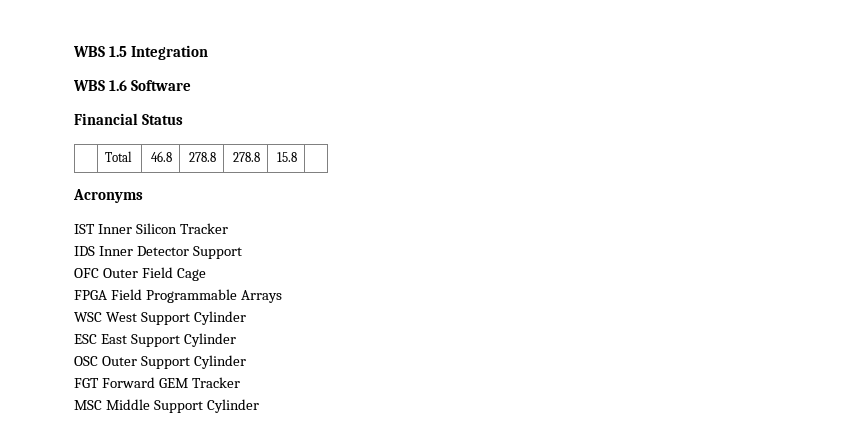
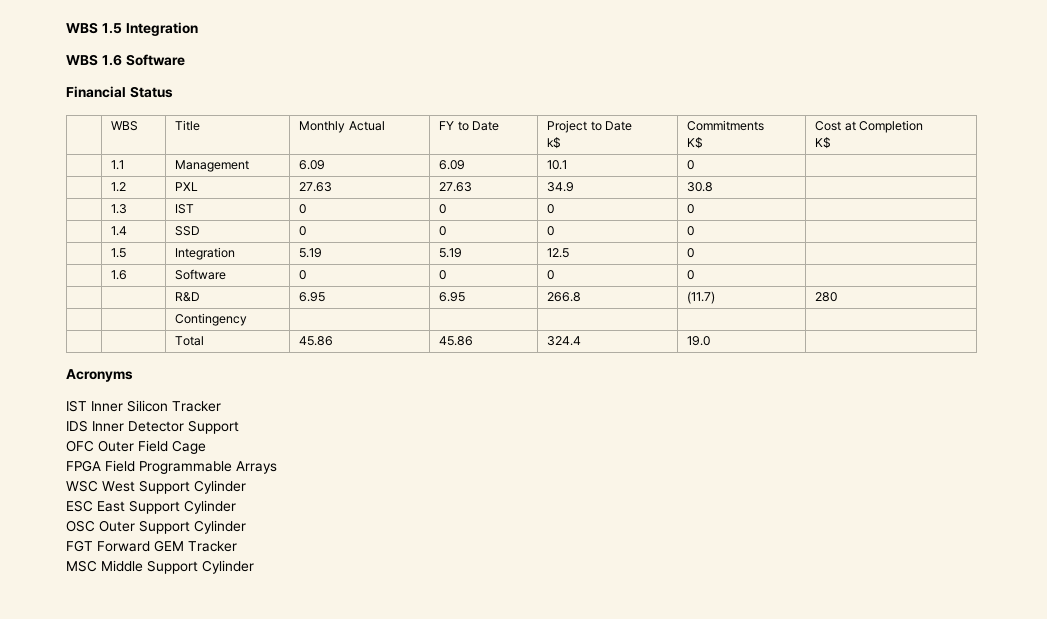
- | Total | 46.8 | 278.8 | 278.8 | 15.8 |
+ | WBS | Title | Monthly Actual | FY to Date | Project to Date
+ k$ | Commitments
+ K$ | Cost at Completion
+ K$
+ | 1.1 | Management | 6.09 | 6.09 | 10.1 | 0 |
+ | 1.2 | PXL | 27.63 | 27.63 | 34.9 | 30.8 |
+ | 1.3 | IST | 0 | 0 | 0 | 0 |
+ | 1.4 | SSD | 0 | 0 | 0 | 0 |
+ | 1.5 | Integration | 5.19 | 5.19 | 12.5 | 0 |
+ | 1.6 | Software | 0 | 0 | 0 | 0 |
+ | | R&D | 6.95 | 6.95 | 266.8 | (11.7) | 280
+ | | Contingency | | | | |
+ | | Total | 45.86 | 45.86 | 324.4 | 19.0 |

